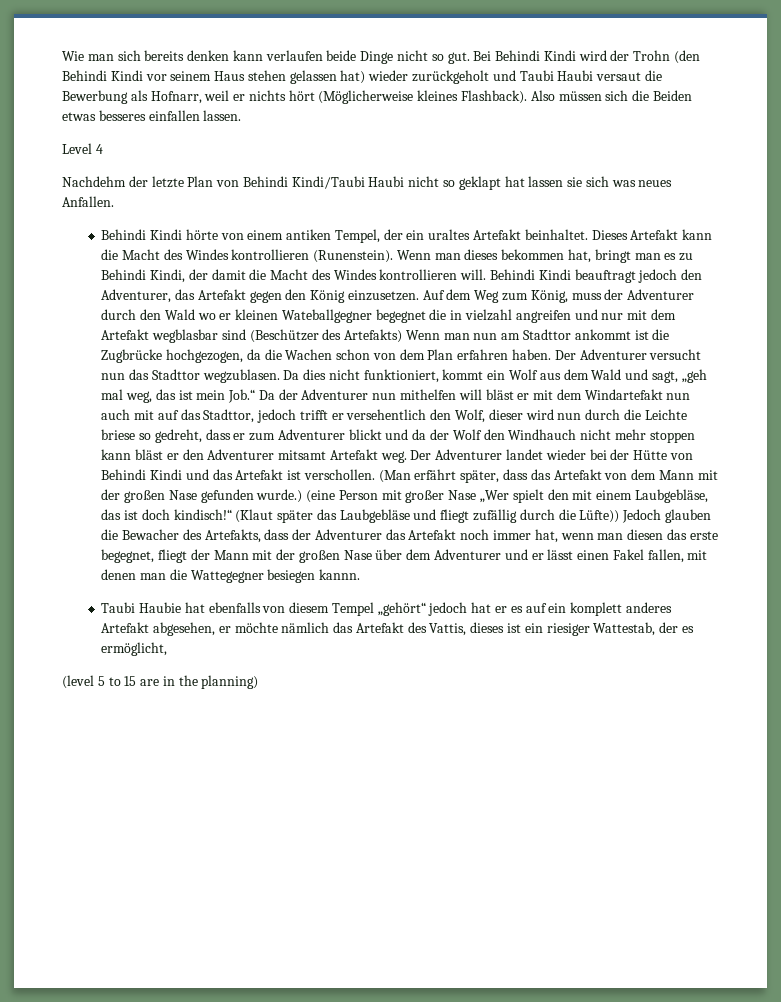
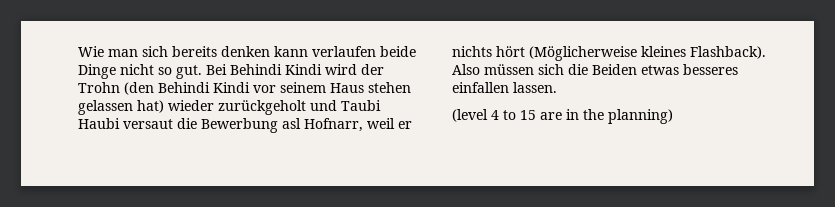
- Bei Behindi Kindi wird der Trohn (den Behindi Kindi vor seinem Haus stehen gelassen hat) wieder zurückgeholt und Taubi Haubi versaut die Bewerbung als Hofnarr, weil er nichts hört (Möglicherweise kleines Flashback).
+ Bei Behindi Kindi wird der Trohn (den Behindi Kindi vor seinem Haus stehen gelassen hat) wieder zurückgeholt und Taubi Haubi versaut die Bewerbung asl Hofnarr, weil er nichts hört (Möglicherweise kleines Flashback).
- Level 4
- Nachdehm der letzte Plan von Behindi Kindi/Taubi Haubi nicht so geklapt hat lassen sie sich was neues Anfallen.
- Behindi Kindi hörte von einem antiken Tempel, der ein uraltes Artefakt beinhaltet. Dieses Artefakt kann die Macht des Windes kontrollieren (Runenstein). Wenn man dieses bekommen hat, bringt man es zu Behindi Kindi, der damit die Macht des Windes kontrollieren will. Behindi Kindi beauftragt jedoch den Adventurer, das Artefakt gegen den König einzusetzen. Auf dem Weg zum König, muss der Adventurer durch den Wald wo er kleinen Wateballgegner begegnet die in vielzahl angreifen und nur mit dem Artefakt wegblasbar sind (Beschützer des Artefakts) Wenn man nun am Stadttor ankommt ist die Zugbrücke hochgezogen, da die Wachen schon von dem Plan erfahren haben. Der Adventurer versucht nun das Stadttor wegzublasen. Da dies nicht funktioniert, kommt ein Wolf aus dem Wald und sagt, „geh mal weg, das ist mein Job.“ Da der Adventurer nun mithelfen will bläst er mit dem Windartefakt nun auch mit auf das Stadttor, jedoch trifft er versehentlich den Wolf, dieser wird nun durch die Leichte briese so gedreht, dass er zum Adventurer blickt und da der Wolf den Windhauch nicht mehr stoppen kann bläst er den Adventurer mitsamt Artefakt weg. Der Adventurer landet wieder bei der Hütte von Behindi Kindi und das Artefakt ist verschollen. (Man erfährt später, dass das Artefakt von dem Mann mit der großen Nase gefunden wurde.) (eine Person mit großer Nase „Wer spielt den mit einem Laubgebläse, das ist doch kindisch!“ (Klaut später das Laubgebläse und fliegt zufällig durch die Lüfte)) Jedoch glauben die Bewacher des Artefakts, dass der Adventurer das Artefakt noch immer hat, wenn man diesen das erste begegnet, fliegt der Mann mit der großen Nase über dem Adventurer und er lässt einen Fakel fallen, mit denen man die Wattegegner besiegen kannn.
- Taubi Haubie hat ebenfalls von diesem Tempel „gehört“ jedoch hat er es auf ein komplett anderes Artefakt abgesehen, er möchte nämlich das Artefakt des Vattis, dieses ist ein riesiger Wattestab, der es ermöglicht,
- (level 5 to 15 are in the planning)
+ (level 4 to 15 are in the planning)

